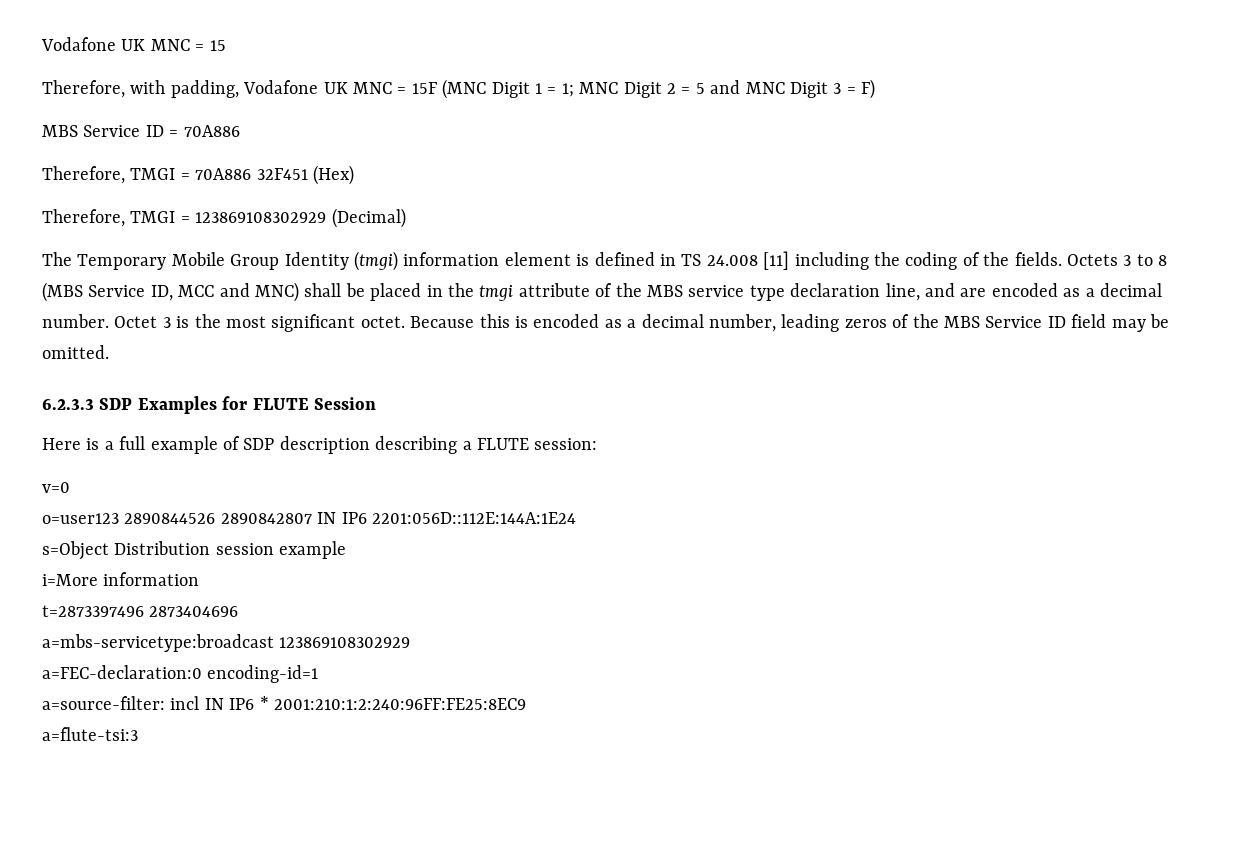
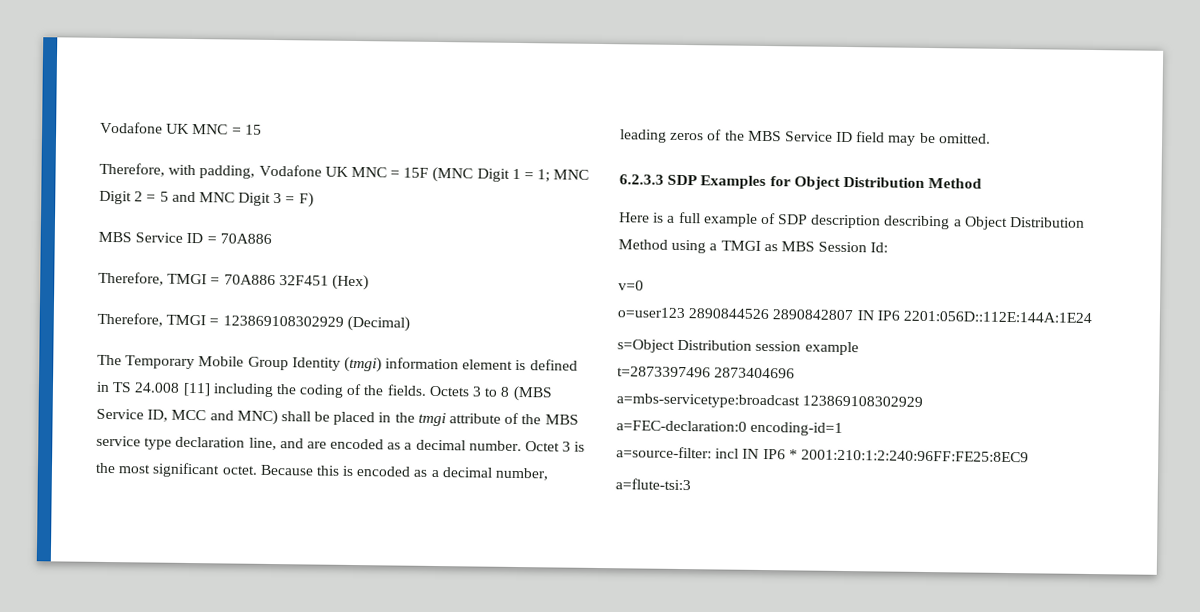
- 6.2.3.3 SDP Examples for FLUTE Session
+ 6.2.3.3 SDP Examples for Object Distribution Method
- Here is a full example of SDP description describing a FLUTE session:
+ Here is a full example of SDP description describing a Object Distribution Method using a TMGI as MBS Session Id:
- i=More information

